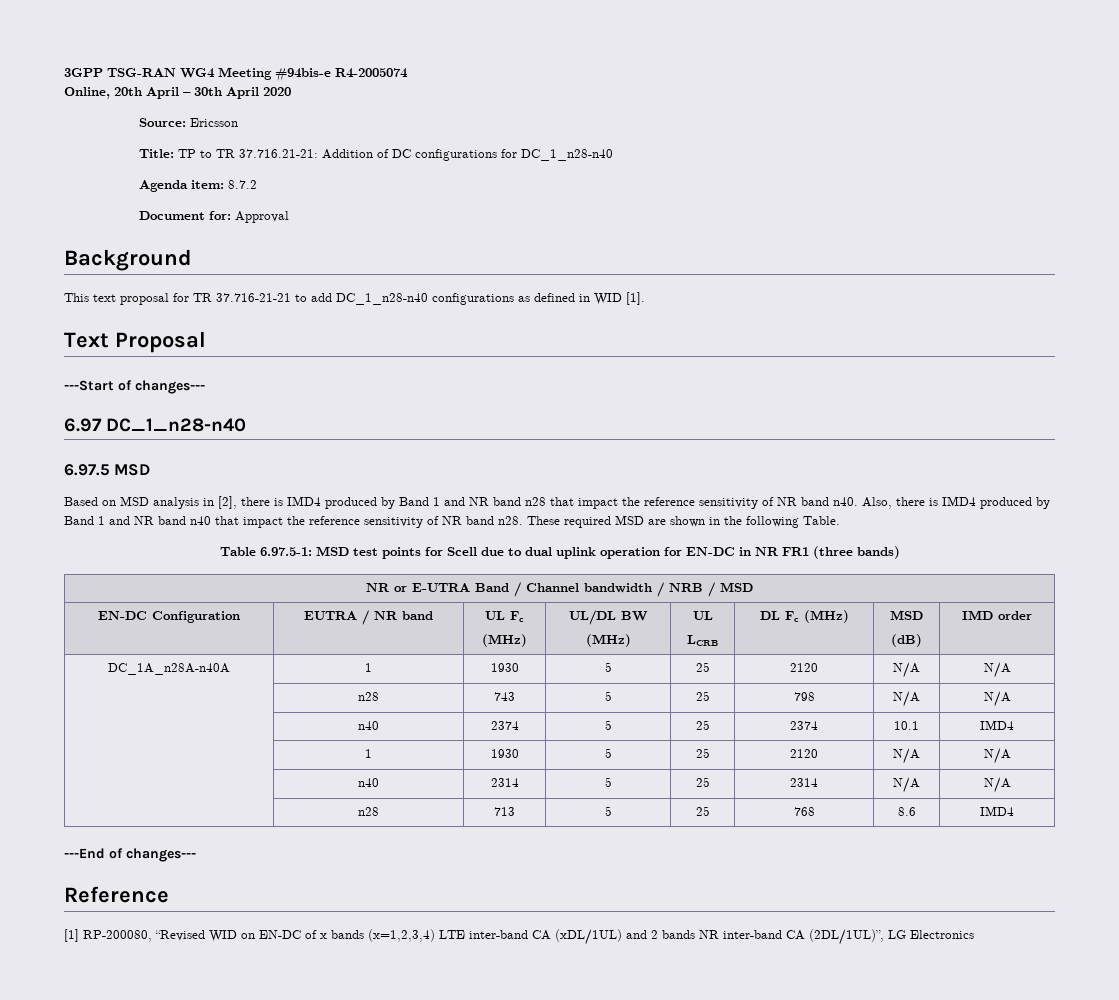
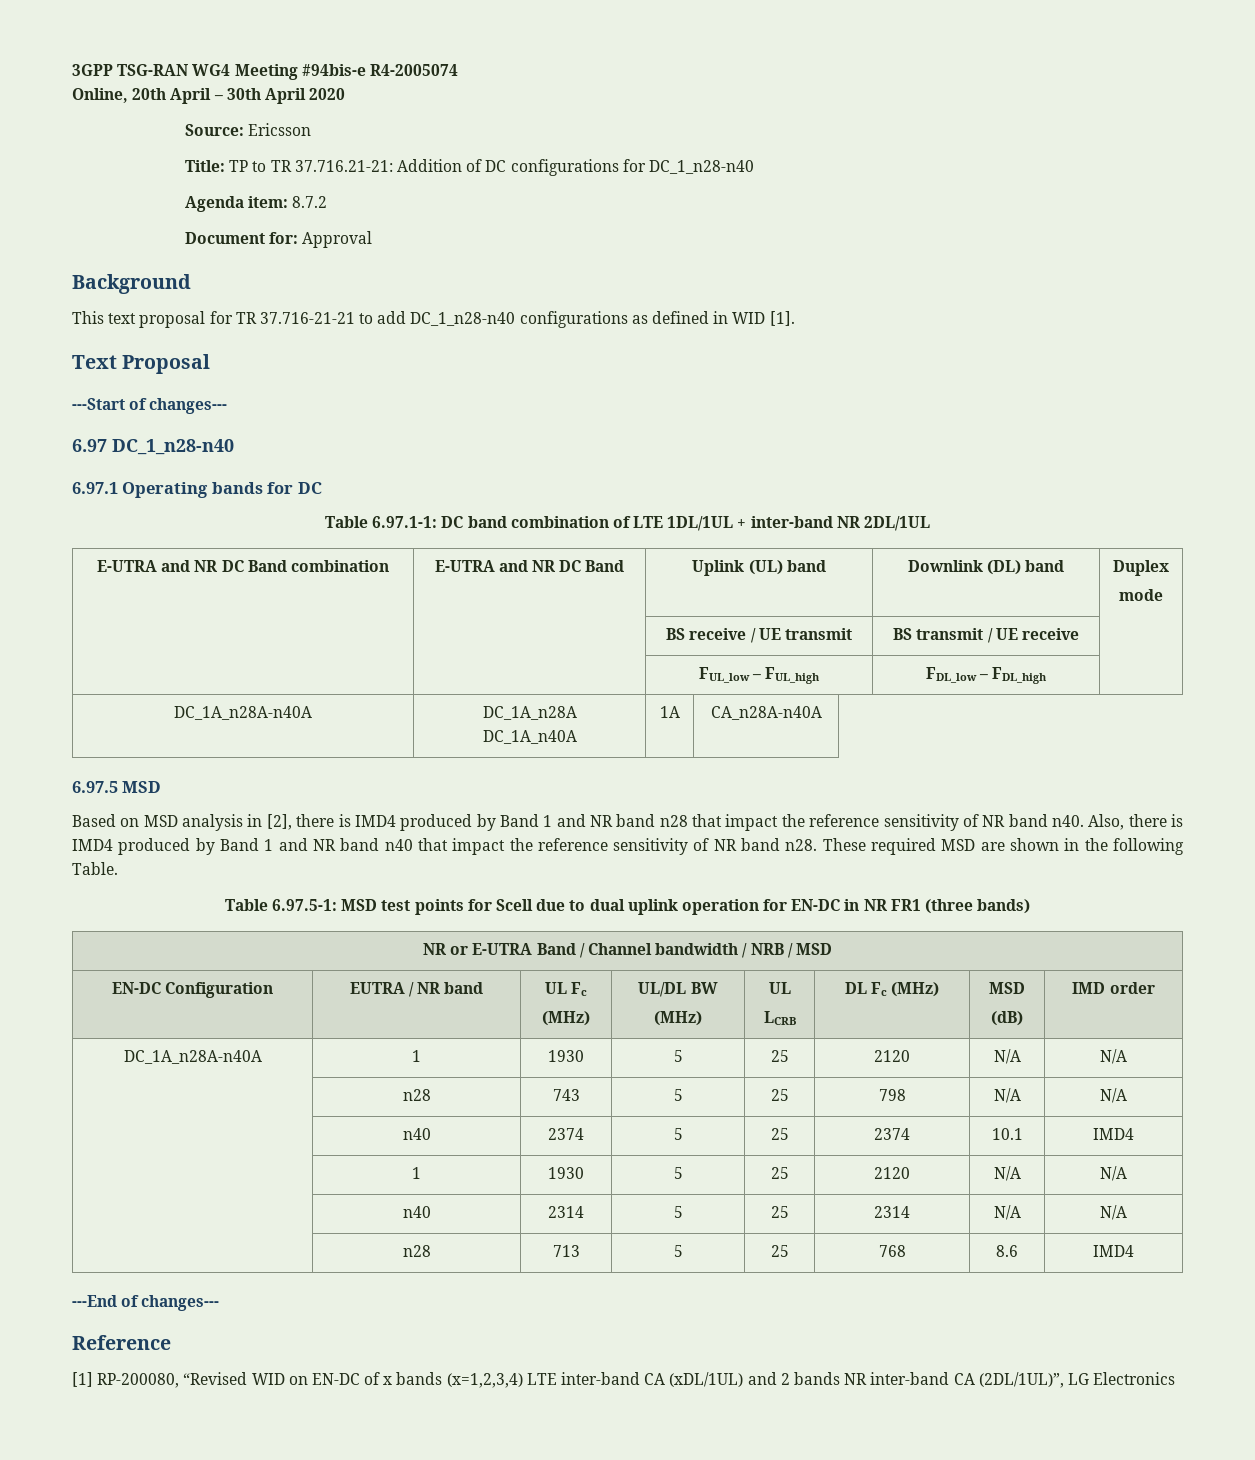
+ 6.97.1 Operating bands for DC
+ Table 6.97.1-1: DC band combination of LTE 1DL/1UL + inter-band NR 2DL/1UL
+ E-UTRA and NR DC Band combination | E-UTRA and NR DC Band | Uplink (UL) band | Downlink (DL) band | Duplex
+ mode
+ | | BS receive / UE transmit | BS transmit / UE receive |
+ | | FUL_low – FUL_high | FDL_low – FDL_high |
+ DC_1A_n28A-n40A | DC_1A_n28A
+ DC_1A_n40A | 1A | CA_n28A-n40A

